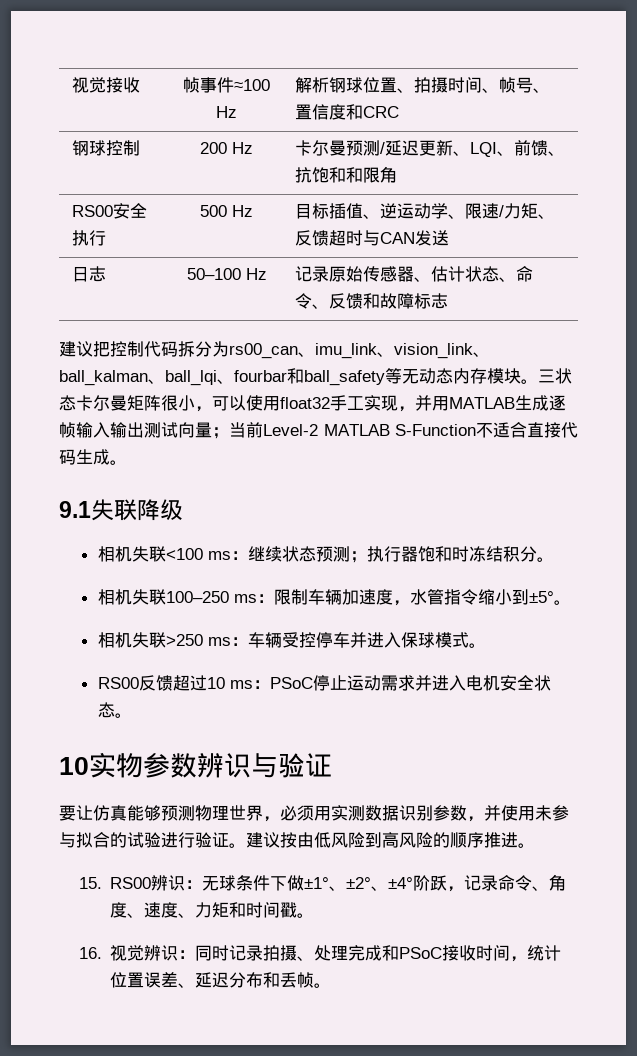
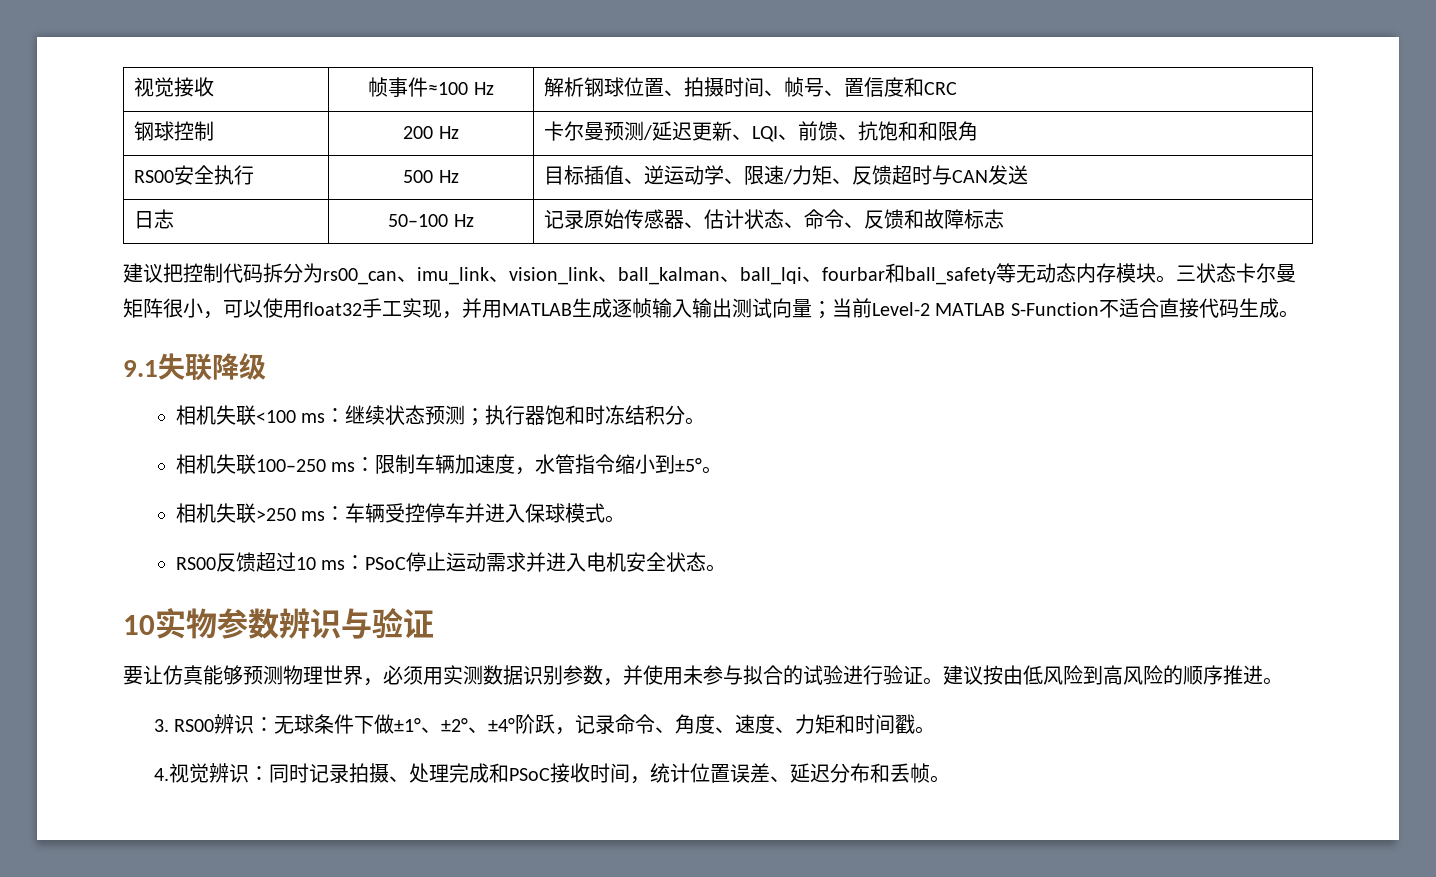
- 15. RS00辨识：无球条件下做±1°、±2°、±4°阶跃，记录命令、角度、速度、力矩和时间戳。
+ 3. RS00辨识：无球条件下做±1°、±2°、±4°阶跃，记录命令、角度、速度、力矩和时间戳。
- 16.视觉辨识：同时记录拍摄、处理完成和PSoC接收时间，统计位置误差、延迟分布和丢帧。
+ 4.视觉辨识：同时记录拍摄、处理完成和PSoC接收时间，统计位置误差、延迟分布和丢帧。

